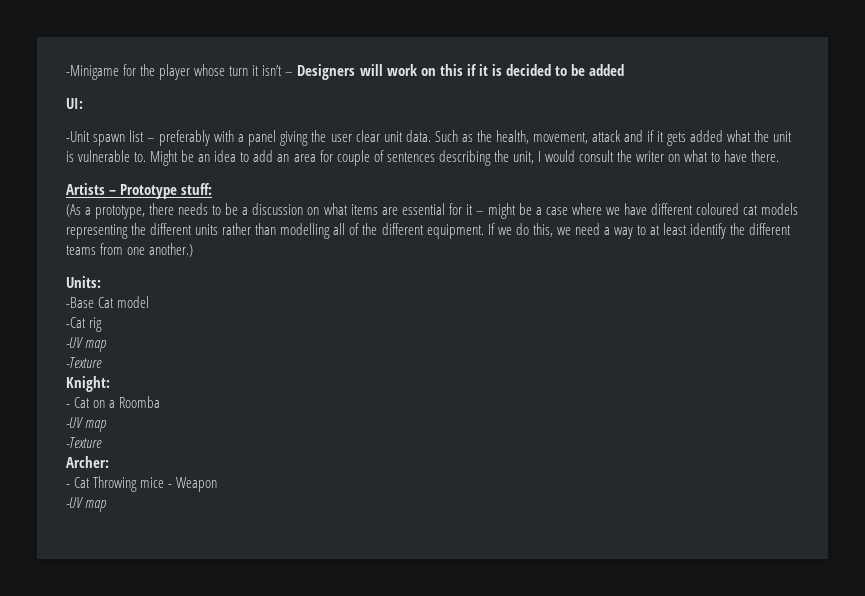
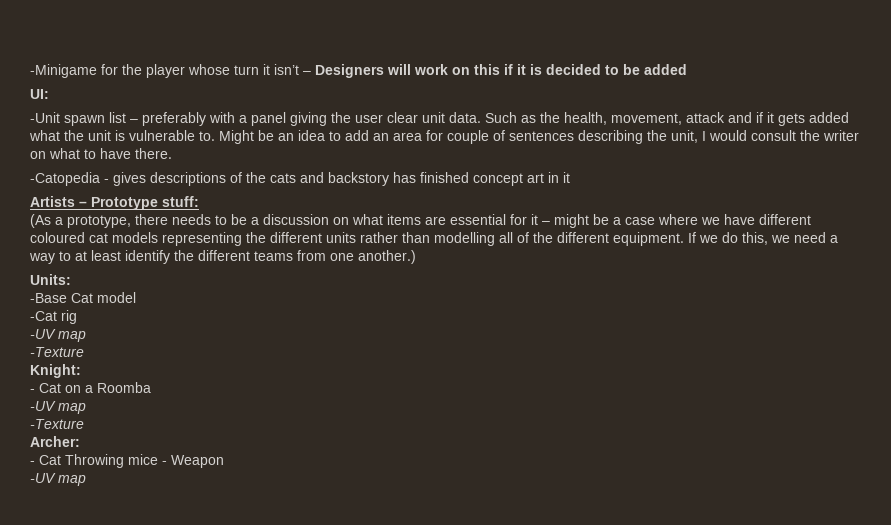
+ -Catopedia - gives descriptions of the cats and backstory has finished concept art in it

